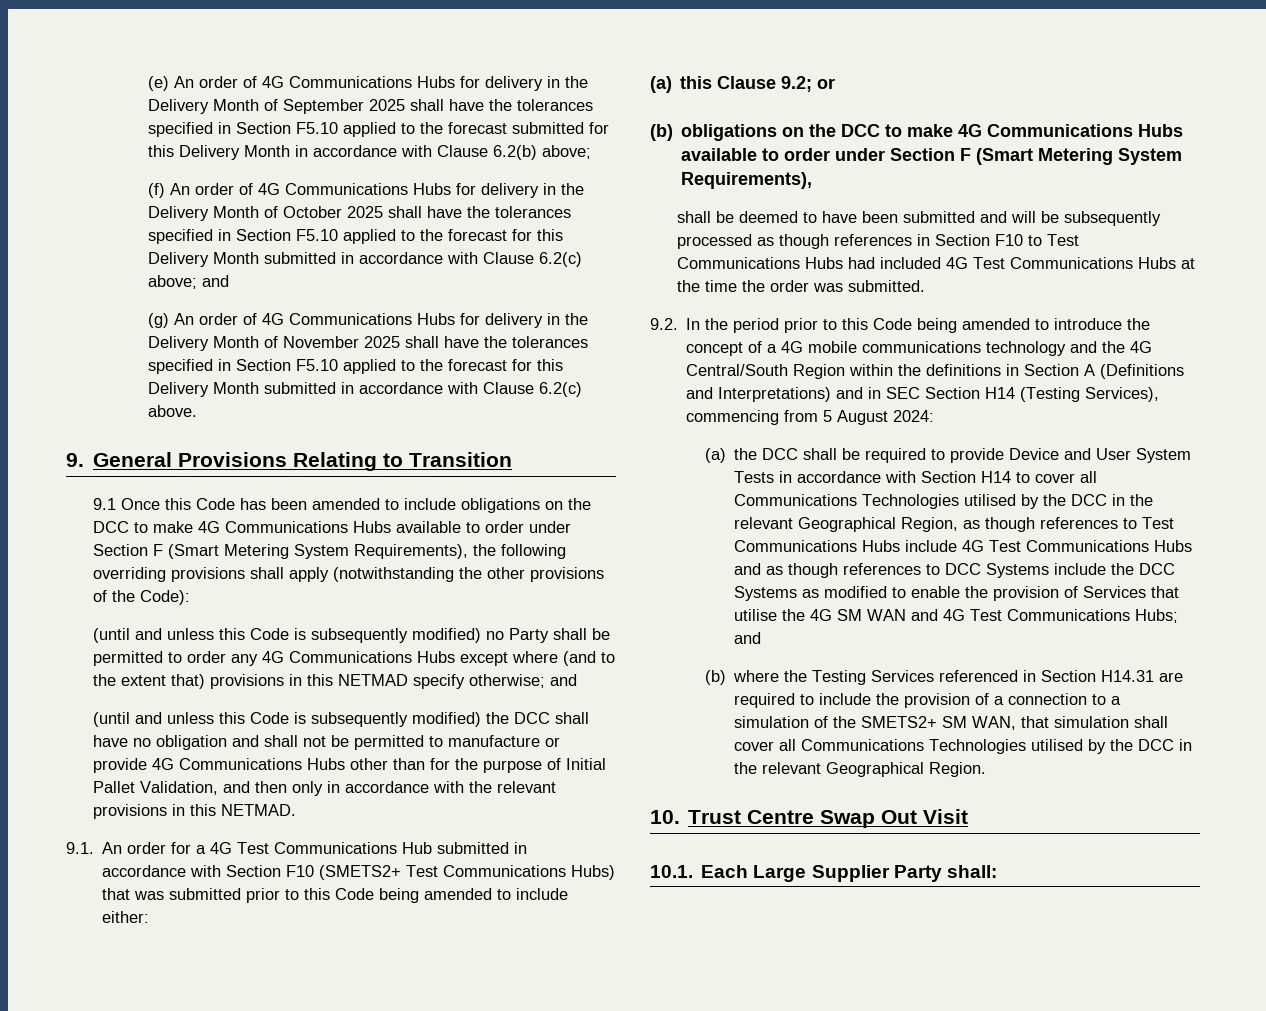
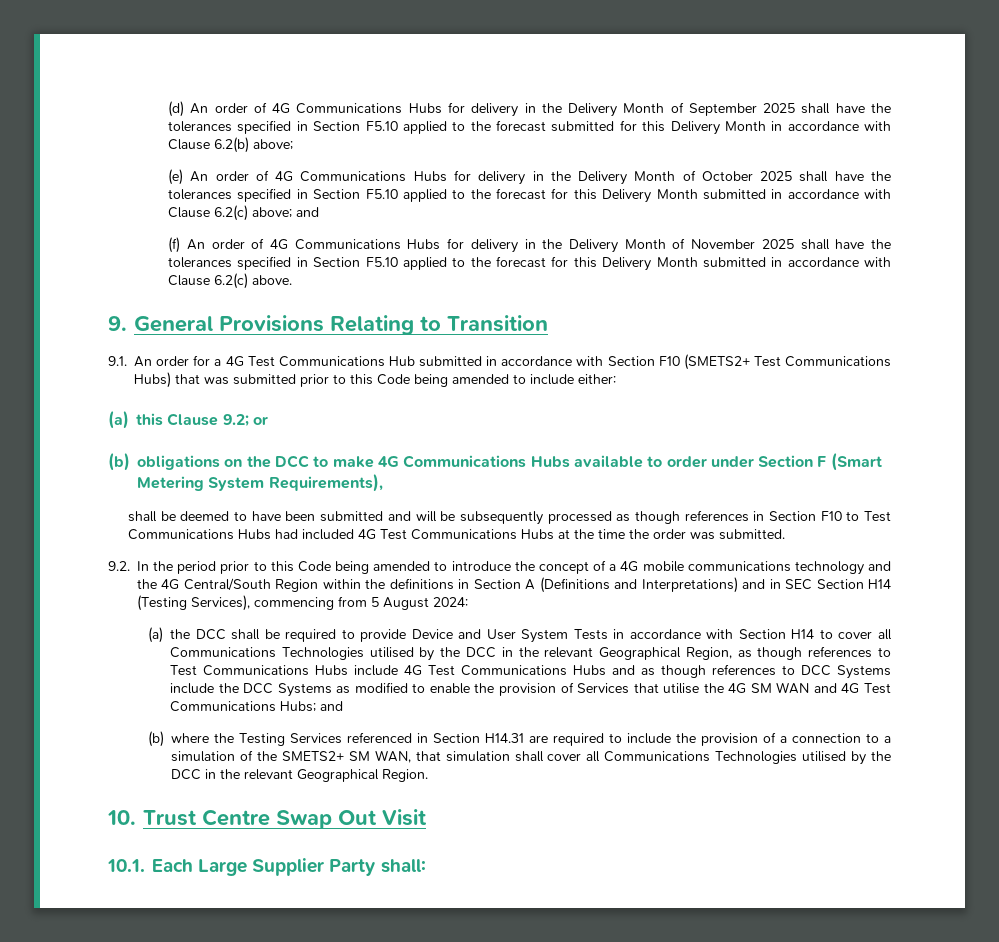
- (e) An order of 4G Communications Hubs for delivery in the Delivery Month of September 2025 shall have the tolerances specified in Section F5.10 applied to the forecast submitted for this Delivery Month in accordance with Clause 6.2(b) above;
+ (d) An order of 4G Communications Hubs for delivery in the Delivery Month of September 2025 shall have the tolerances specified in Section F5.10 applied to the forecast submitted for this Delivery Month in accordance with Clause 6.2(b) above;
- (f) An order of 4G Communications Hubs for delivery in the Delivery Month of October 2025 shall have the tolerances specified in Section F5.10 applied to the forecast for this Delivery Month submitted in accordance with Clause 6.2(c) above; and
+ (e) An order of 4G Communications Hubs for delivery in the Delivery Month of October 2025 shall have the tolerances specified in Section F5.10 applied to the forecast for this Delivery Month submitted in accordance with Clause 6.2(c) above; and
- (g) An order of 4G Communications Hubs for delivery in the Delivery Month of November 2025 shall have the tolerances specified in Section F5.10 applied to the forecast for this Delivery Month submitted in accordance with Clause 6.2(c) above.
+ (f) An order of 4G Communications Hubs for delivery in the Delivery Month of November 2025 shall have the tolerances specified in Section F5.10 applied to the forecast for this Delivery Month submitted in accordance with Clause 6.2(c) above.
- 9.1 Once this Code has been amended to include obligations on the DCC to make 4G Communications Hubs available to order under Section F (Smart Metering System Requirements), the following overriding provisions shall apply (notwithstanding the other provisions of the Code):
- (until and unless this Code is subsequently modified) no Party shall be permitted to order any 4G Communications Hubs except where (and to the extent that) provisions in this NETMAD specify otherwise; and
- (until and unless this Code is subsequently modified) the DCC shall have no obligation and shall not be permitted to manufacture or provide 4G Communications Hubs other than for the purpose of Initial Pallet Validation, and then only in accordance with the relevant provisions in this NETMAD.

